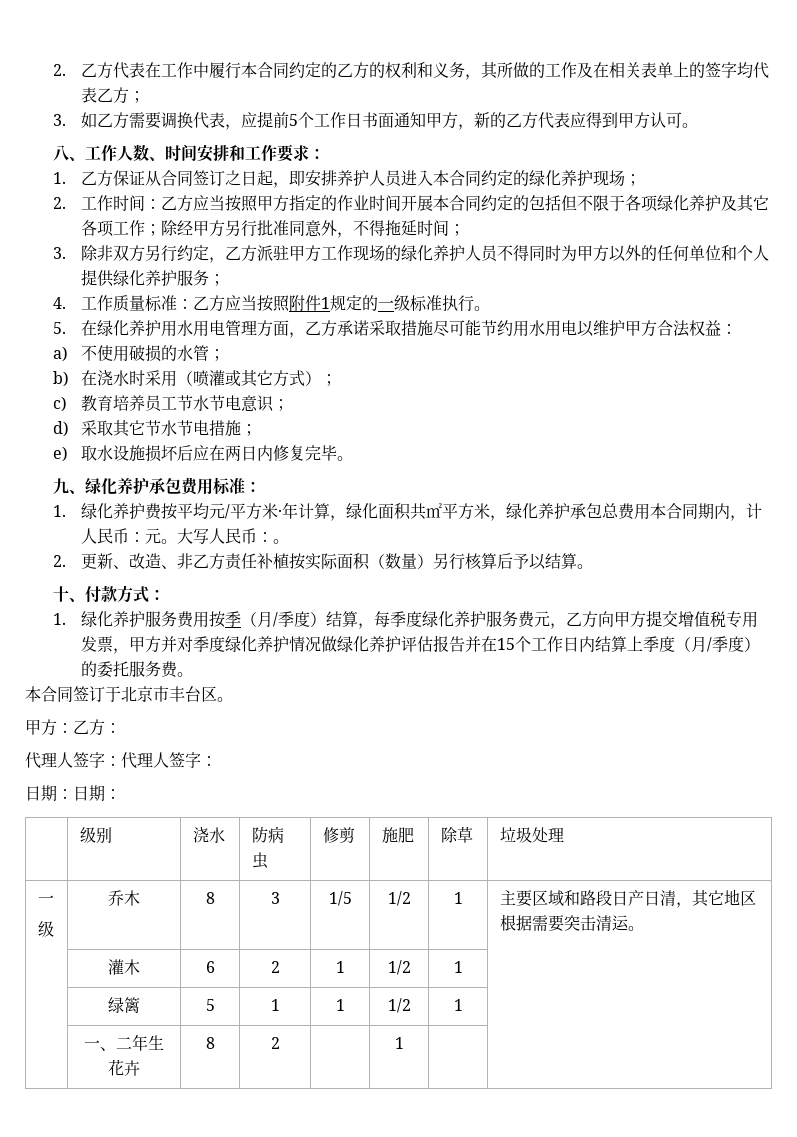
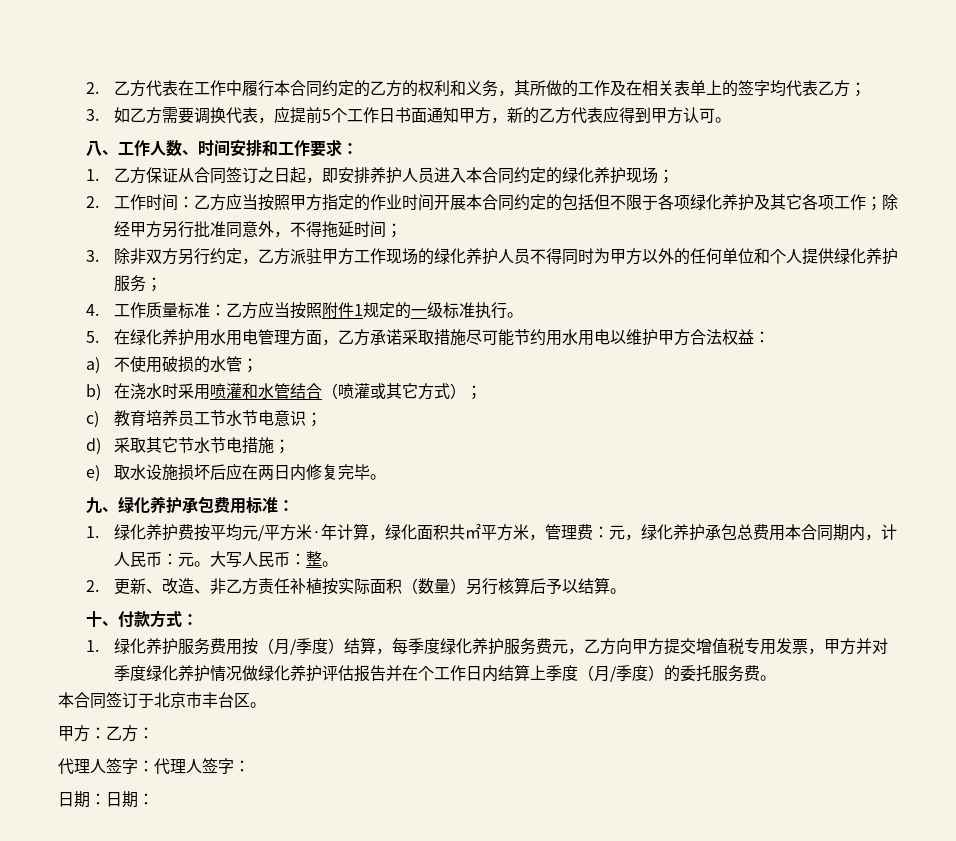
- b)在浇水时采用（喷灌或其它方式）；
+ b)在浇水时采用喷灌和水管结合（喷灌或其它方式）；
- 1.绿化养护费按平均元/平方米·年计算，绿化面积共㎡平方米，绿化养护承包总费用本合同期内，计人民币：元。
+ 1.绿化养护费按平均元/平方米·年计算，绿化面积共㎡平方米，管理费：元，绿化养护承包总费用本合同期内，计人民币：元。
- 大写人民币：。
+ 大写人民币：整。
- 1.绿化养护服务费用按季（月/季度）结算，每季度绿化养护服务费元，乙方向甲方提交增值税专用发票，甲方并对季度绿化养护情况做绿化养护评估报告并在15个工作日内结算上季度（月/季度）的委托服务费。
+ 1.绿化养护服务费用按（月/季度）结算，每季度绿化养护服务费元，乙方向甲方提交增值税专用发票，甲方并对季度绿化养护情况做绿化养护评估报告并在个工作日内结算上季度（月/季度）的委托服务费。
- | 级别 | 浇水 | 防病虫 | 修剪 | 施肥 | 除草 | 垃圾处理
- 一
- 级 | 乔木 | 8 | 3 | 1/5 | 1/2 | 1 | 主要区域和路段日产日清，其它地区根据需要突击清运。
- | 灌木 | 6 | 2 | 1 | 1/2 | 1 |
- | 绿篱 | 5 | 1 | 1 | 1/2 | 1 |
- | 一、二年生花卉 | 8 | 2 | | 1 | |

